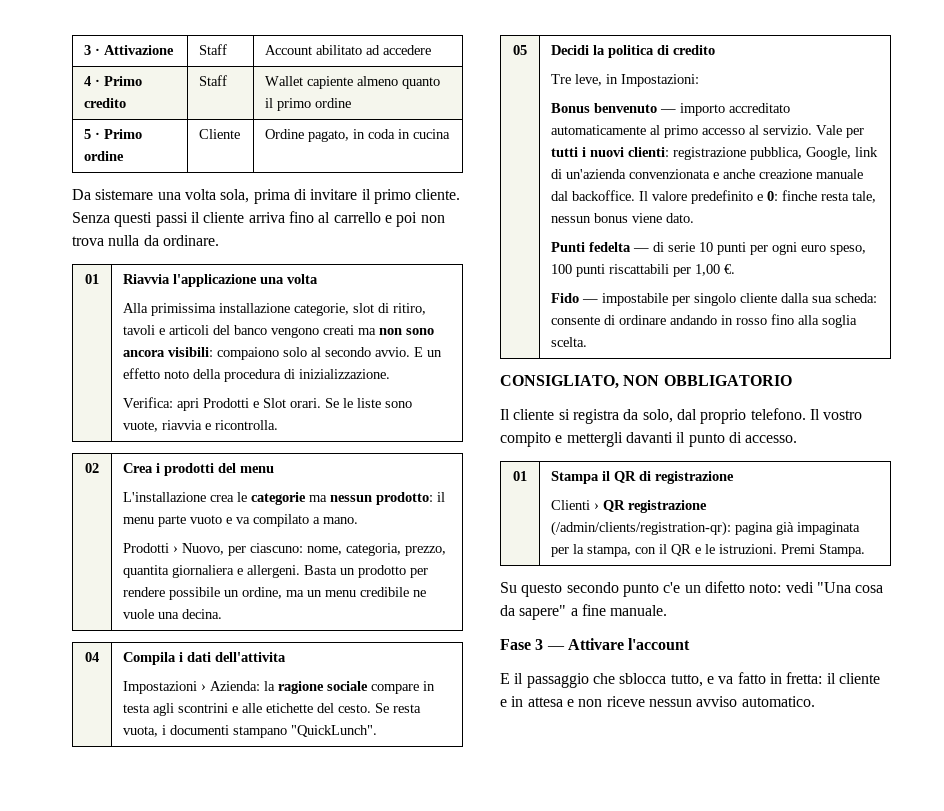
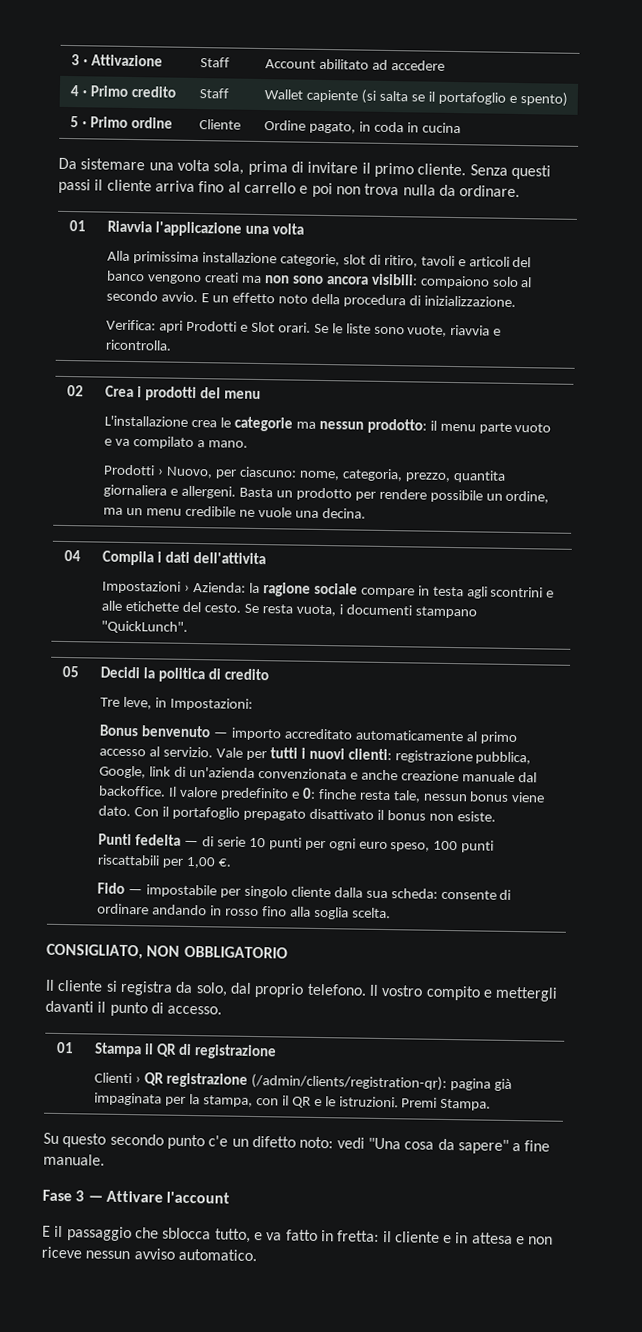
- 4 · Primo credito | Staff | Wallet capiente almeno quanto il primo ordine
+ 4 · Primo credito | Staff | Wallet capiente (si salta se il portafoglio e spento)
+ Con il portafoglio prepagato disattivato il bonus non esiste.

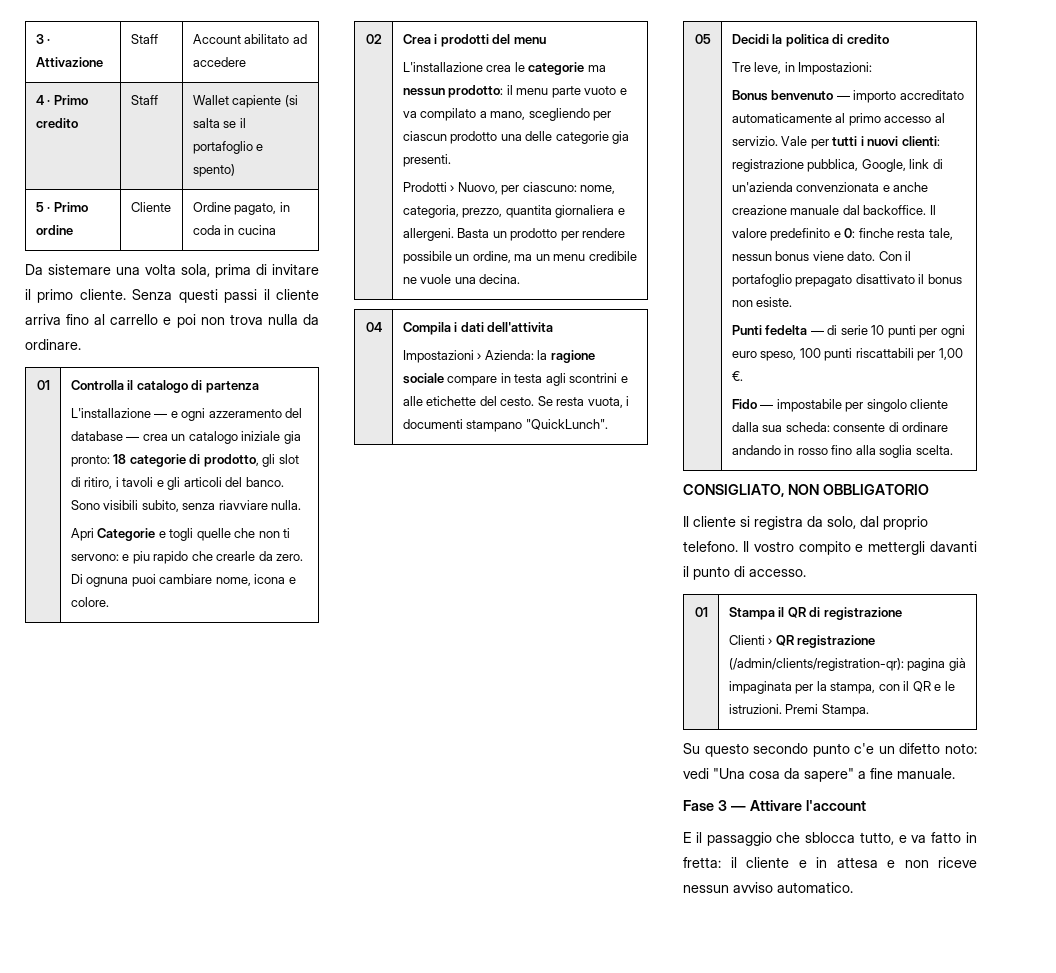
- Riavvia l'applicazione una volta
- Alla primissima installazione categorie, slot di ritiro, tavoli e articoli del banco vengono creati ma non sono ancora visibili: compaiono solo al secondo avvio. E un effetto noto della procedura di inizializzazione.
- Verifica: apri Prodotti e Slot orari. Se le liste sono vuote, riavvia e ricontrolla.
+ Controlla il catalogo di partenza
+ L'installazione — e ogni azzeramento del database — crea un catalogo iniziale gia pronto: 18 categorie di prodotto, gli slot di ritiro, i tavoli e gli articoli del banco. Sono visibili subito, senza riavviare nulla.
+ Apri Categorie e togli quelle che non ti servono: e piu rapido che crearle da zero. Di ognuna puoi cambiare nome, icona e colore.
- L'installazione crea le categorie ma nessun prodotto: il menu parte vuoto e va compilato a mano.
+ L'installazione crea le categorie ma nessun prodotto: il menu parte vuoto e va compilato a mano, scegliendo per ciascun prodotto una delle categorie gia presenti.

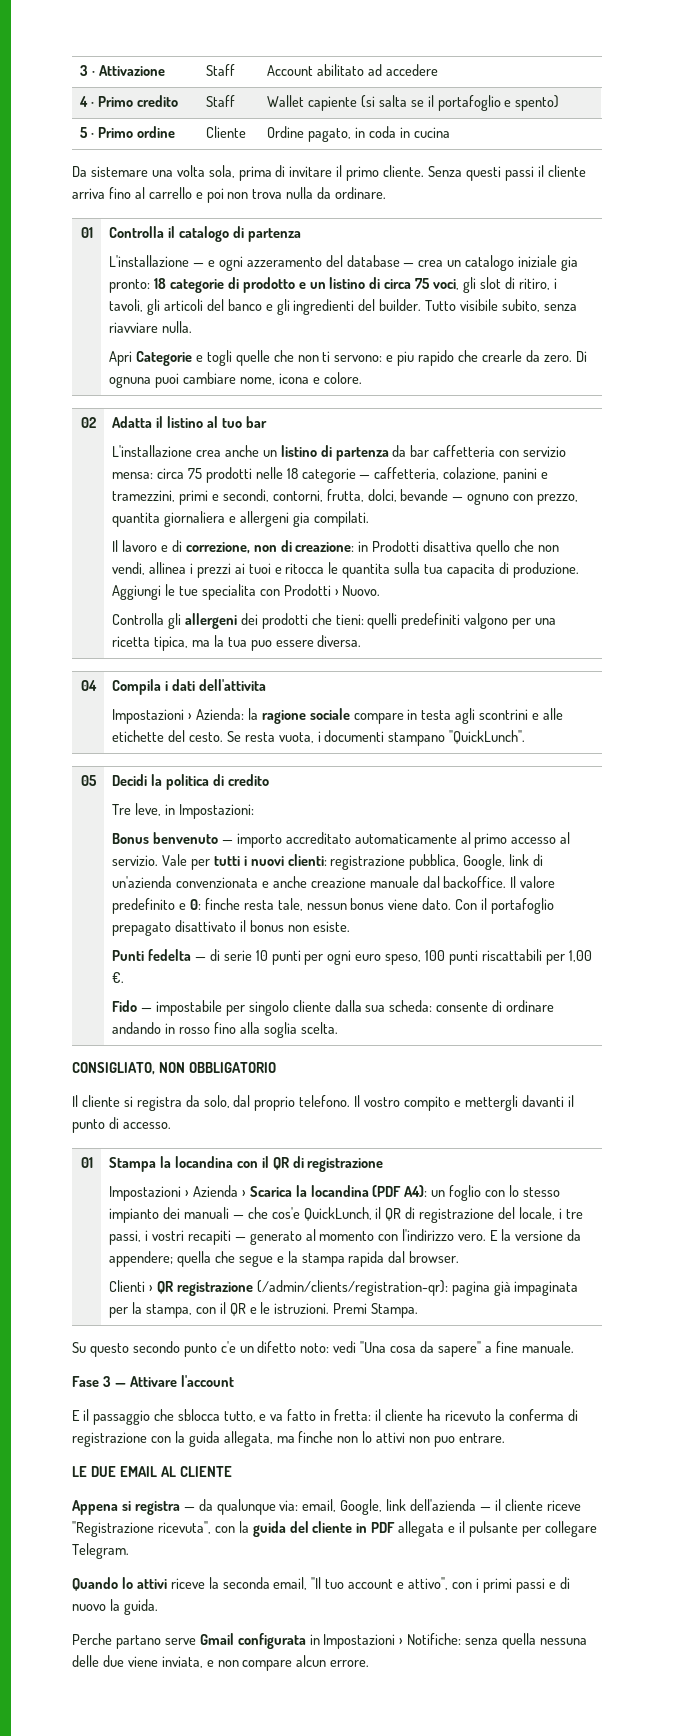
- L'installazione — e ogni azzeramento del database — crea un catalogo iniziale gia pronto: 18 categorie di prodotto, gli slot di ritiro, i tavoli e gli articoli del banco. Sono visibili subito, senza riavviare nulla.
+ L'installazione — e ogni azzeramento del database — crea un catalogo iniziale gia pronto: 18 categorie di prodotto e un listino di circa 75 voci, gli slot di ritiro, i tavoli, gli articoli del banco e gli ingredienti del builder. Tutto visibile subito, senza riavviare nulla.
- Crea i prodotti del menu
- L'installazione crea le categorie ma nessun prodotto: il menu parte vuoto e va compilato a mano, scegliendo per ciascun prodotto una delle categorie gia presenti.
- Prodotti › Nuovo, per ciascuno: nome, categoria, prezzo, quantita giornaliera e allergeni. Basta un prodotto per rendere possibile un ordine, ma un menu credibile ne vuole una decina.
+ Adatta il listino al tuo bar
+ L'installazione crea anche un listino di partenza da bar caffetteria con servizio mensa: circa 75 prodotti nelle 18 categorie — caffetteria, colazione, panini e tramezzini, primi e secondi, contorni, frutta, dolci, bevande — ognuno con prezzo, quantita giornaliera e allergeni gia compilati.
+ Il lavoro e di correzione, non di creazione: in Prodotti disattiva quello che non vendi, allinea i prezzi ai tuoi e ritocca le quantita sulla tua capacita di produzione. Aggiungi le tue specialita con Prodotti › Nuovo.
+ Controlla gli allergeni dei prodotti che tieni: quelli predefiniti valgono per una ricetta tipica, ma la tua puo essere diversa.
- Stampa il QR di registrazione
+ Stampa la locandina con il QR di registrazione
+ Impostazioni › Azienda › Scarica la locandina (PDF A4): un foglio con lo stesso impianto dei manuali — che cos'e QuickLunch, il QR di registrazione del locale, i tre passi, i vostri recapiti — generato al momento con l'indirizzo vero. E la versione da appendere; quella che segue e la stampa rapida dal browser.
- E il passaggio che sblocca tutto, e va fatto in fretta: il cliente e in attesa e non riceve nessun avviso automatico.
+ E il passaggio che sblocca tutto, e va fatto in fretta: il cliente ha ricevuto la conferma di registrazione con la guida allegata, ma finche non lo attivi non puo entrare.
+ LE DUE EMAIL AL CLIENTE
+ Appena si registra — da qualunque via: email, Google, link dell'azienda — il cliente riceve "Registrazione ricevuta", con la guida del cliente in PDF allegata e il pulsante per collegare Telegram.
+ Quando lo attivi riceve la seconda email, "Il tuo account e attivo", con i primi passi e di nuovo la guida.
+ Perche partano serve Gmail configurata in Impostazioni › Notifiche: senza quella nessuna delle due viene inviata, e non compare alcun errore.

